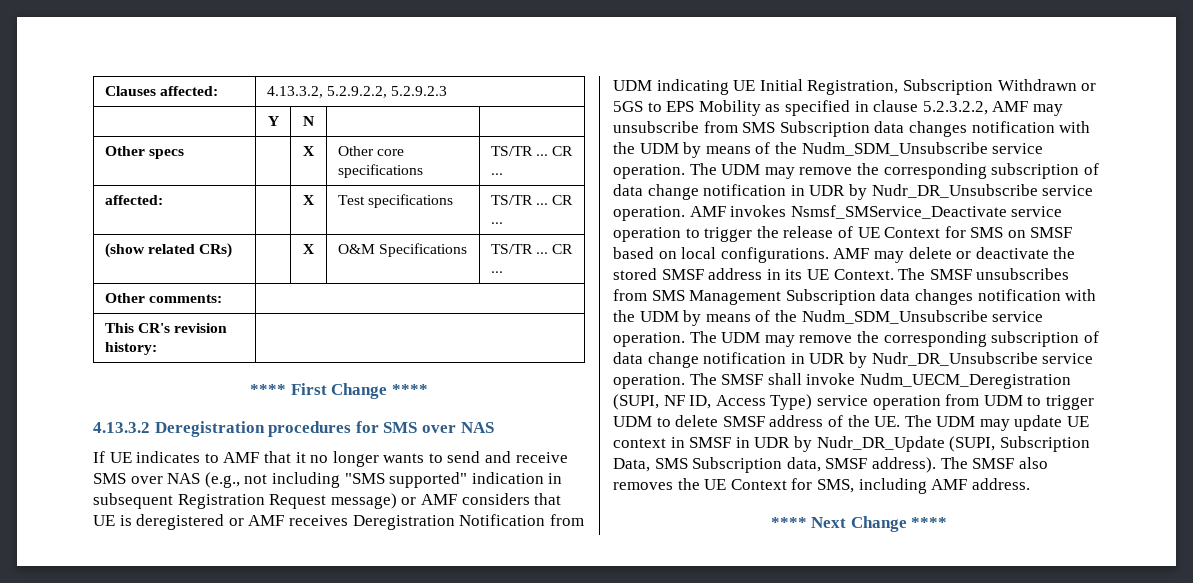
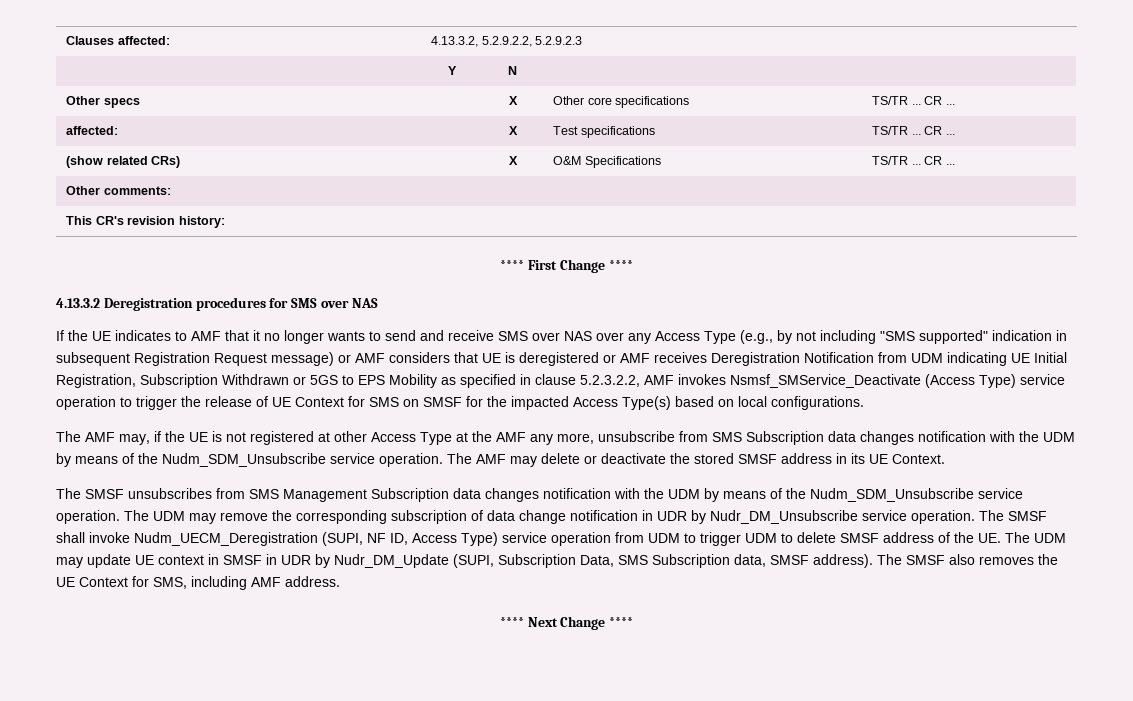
- If UE indicates to AMF that it no longer wants to send and receive SMS over NAS (e.g., not including "SMS supported" indication in subsequent Registration Request message) or AMF considers that UE is deregistered or AMF receives Deregistration Notification from UDM indicating UE Initial Registration, Subscription Withdrawn or 5GS to EPS Mobility as specified in clause 5.2.3.2.2, AMF may unsubscribe from SMS Subscription data changes notification with the UDM by means of the Nudm_SDM_Unsubscribe service operation.
+ If the UE indicates to AMF that it no longer wants to send and receive SMS over NAS over any Access Type (e.g., by not including "SMS supported" indication in subsequent Registration Request message) or AMF considers that UE is deregistered or AMF receives Deregistration Notification from UDM indicating UE Initial Registration, Subscription Withdrawn or 5GS to EPS Mobility as specified in clause 5.2.3.2.2, AMF invokes Nsmsf_SMService_Deactivate (Access Type) service operation to trigger the release of UE Context for SMS on SMSF for the impacted Access Type(s) based on local configurations.
+ The AMF may, if the UE is not registered at other Access Type at the AMF any more, unsubscribe from SMS Subscription data changes notification with the UDM by means of the Nudm_SDM_Unsubscribe service operation.
- The UDM may remove the corresponding subscription of data change notification in UDR by Nudr_DR_Unsubscribe service operation. AMF invokes Nsmsf_SMService_Deactivate service operation to trigger the release of UE Context for SMS on SMSF based on local configurations. AMF may delete or deactivate the stored SMSF address in its UE Context. The SMSF unsubscribes from SMS Management Subscription data changes notification with the UDM by means of the Nudm_SDM_Unsubscribe service operation. The UDM may remove the corresponding subscription of data change notification in UDR by Nudr_DR_Unsubscribe service operation.
+ The AMF may delete or deactivate the stored SMSF address in its UE Context.
+ The SMSF unsubscribes from SMS Management Subscription data changes notification with the UDM by means of the Nudm_SDM_Unsubscribe service operation. The UDM may remove the corresponding subscription of data change notification in UDR by Nudr_DM_Unsubscribe service operation.
- The SMSF shall invoke Nudm_UECM_Deregistration (SUPI, NF ID, Access Type) service operation from UDM to trigger UDM to delete SMSF address of the UE. The UDM may update UE context in SMSF in UDR by Nudr_DR_Update (SUPI, Subscription Data, SMS Subscription data, SMSF address).
+ The SMSF shall invoke Nudm_UECM_Deregistration (SUPI, NF ID, Access Type) service operation from UDM to trigger UDM to delete SMSF address of the UE. The UDM may update UE context in SMSF in UDR by Nudr_DM_Update (SUPI, Subscription Data, SMS Subscription data, SMSF address).

